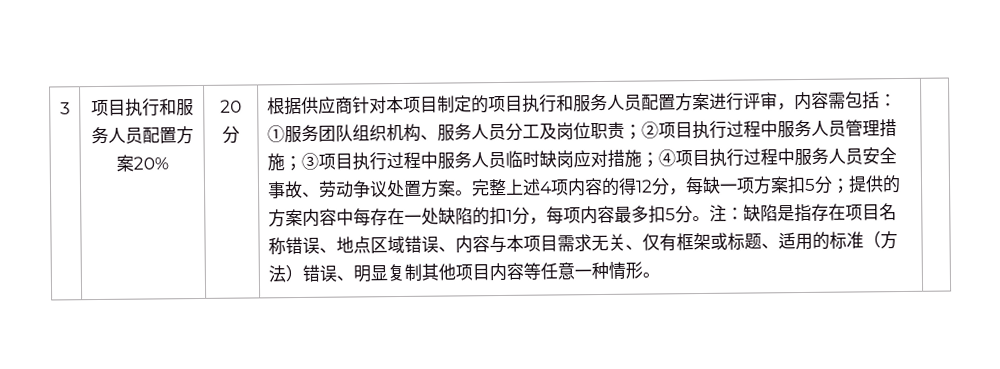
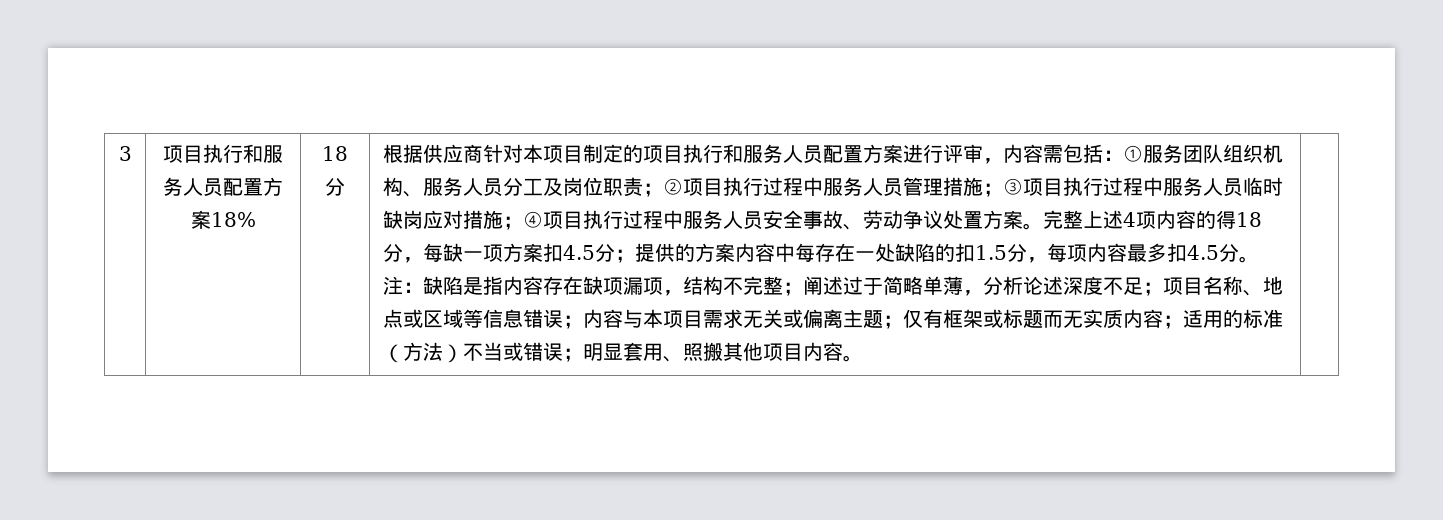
- 项目执行和服务人员配置方案20% | 20分
+ 项目执行和服务人员配置方案18% | 18分
- 完整上述4项内容的得12分，每缺一项方案扣5分；提供的方案内容中每存在一处缺陷的扣1分，每项内容最多扣5分。
+ 完整上述4项内容的得18分，每缺一项方案扣4.5分；提供的方案内容中每存在一处缺陷的扣1.5分，每项内容最多扣4.5分。
- 注：缺陷是指存在项目名称错误、地点区域错误、内容与本项目需求无关、仅有框架或标题、适用的标准（方法）错误、明显复制其他项目内容等任意一种情形。
+ 注：缺陷是指内容存在缺项漏项，结构不完整；阐述过于简略单薄，分析论述深度不足；项目名称、地点或区域等信息错误；内容与本项目需求无关或偏离主题；仅有框架或标题而无实质内容；适用的标准（方法）不当或错误；明显套用、照搬其他项目内容。

